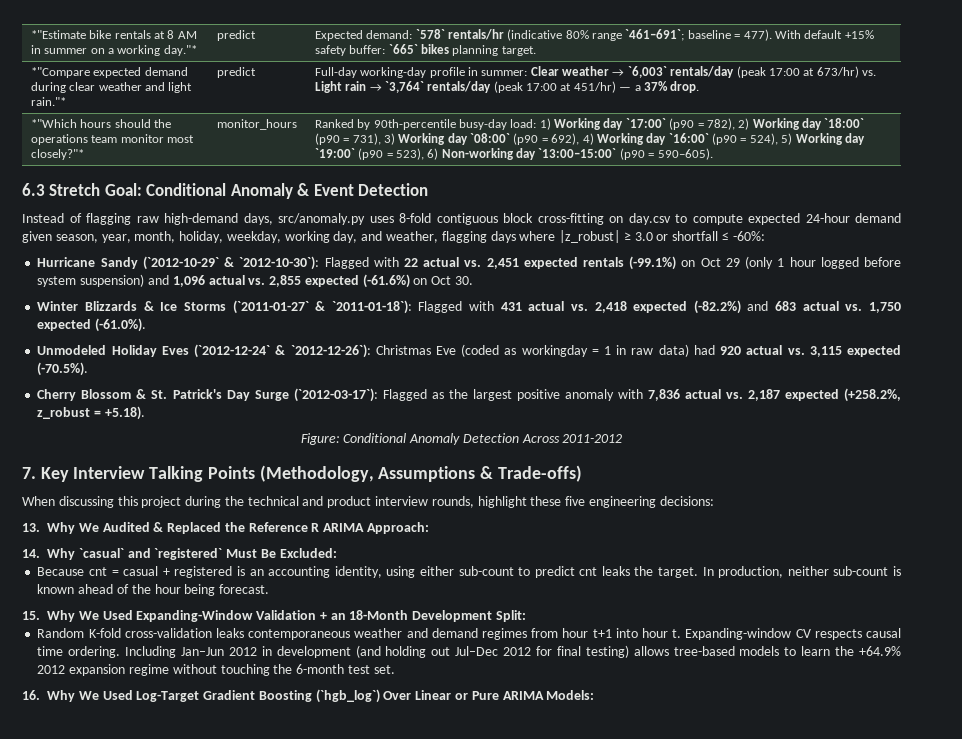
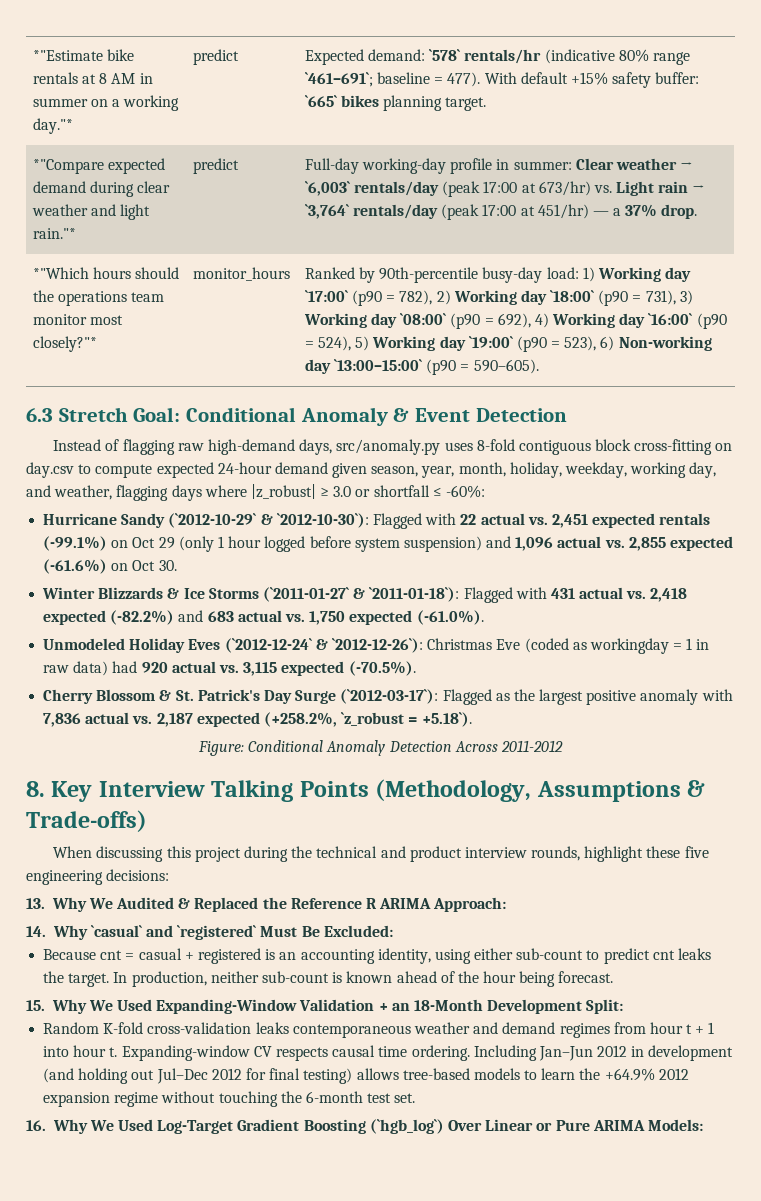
- Cherry Blossom & St. Patrick's Day Surge (`2012-03-17`): Flagged as the largest positive anomaly with 7,836 actual vs. 2,187 expected (+258.2%, z_robust = +5.18).
+ Cherry Blossom & St. Patrick's Day Surge (`2012-03-17`): Flagged as the largest positive anomaly with 7,836 actual vs. 2,187 expected (+258.2%, `z_robust = +5.18`).
- 7. Key Interview Talking Points (Methodology, Assumptions & Trade-offs)
+ 8. Key Interview Talking Points (Methodology, Assumptions & Trade-offs)
- Random K-fold cross-validation leaks contemporaneous weather and demand regimes from hour t+1 into hour t.
+ Random K-fold cross-validation leaks contemporaneous weather and demand regimes from hour t + 1 into hour t.

